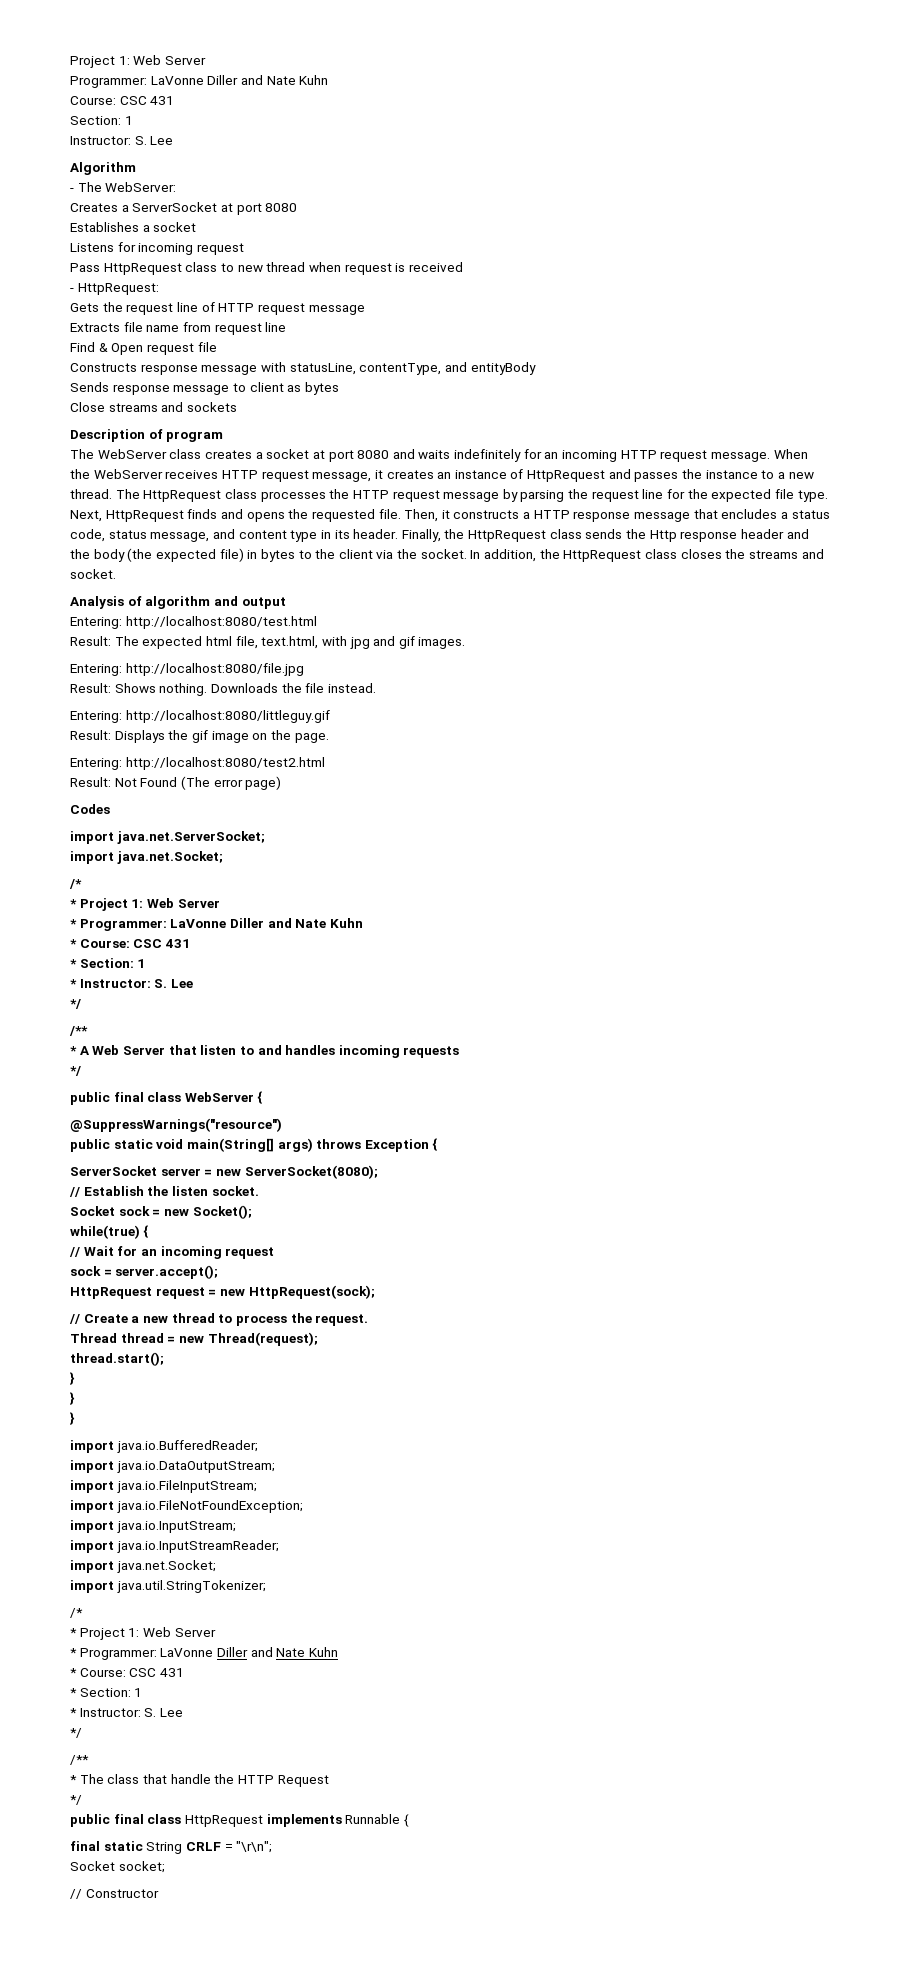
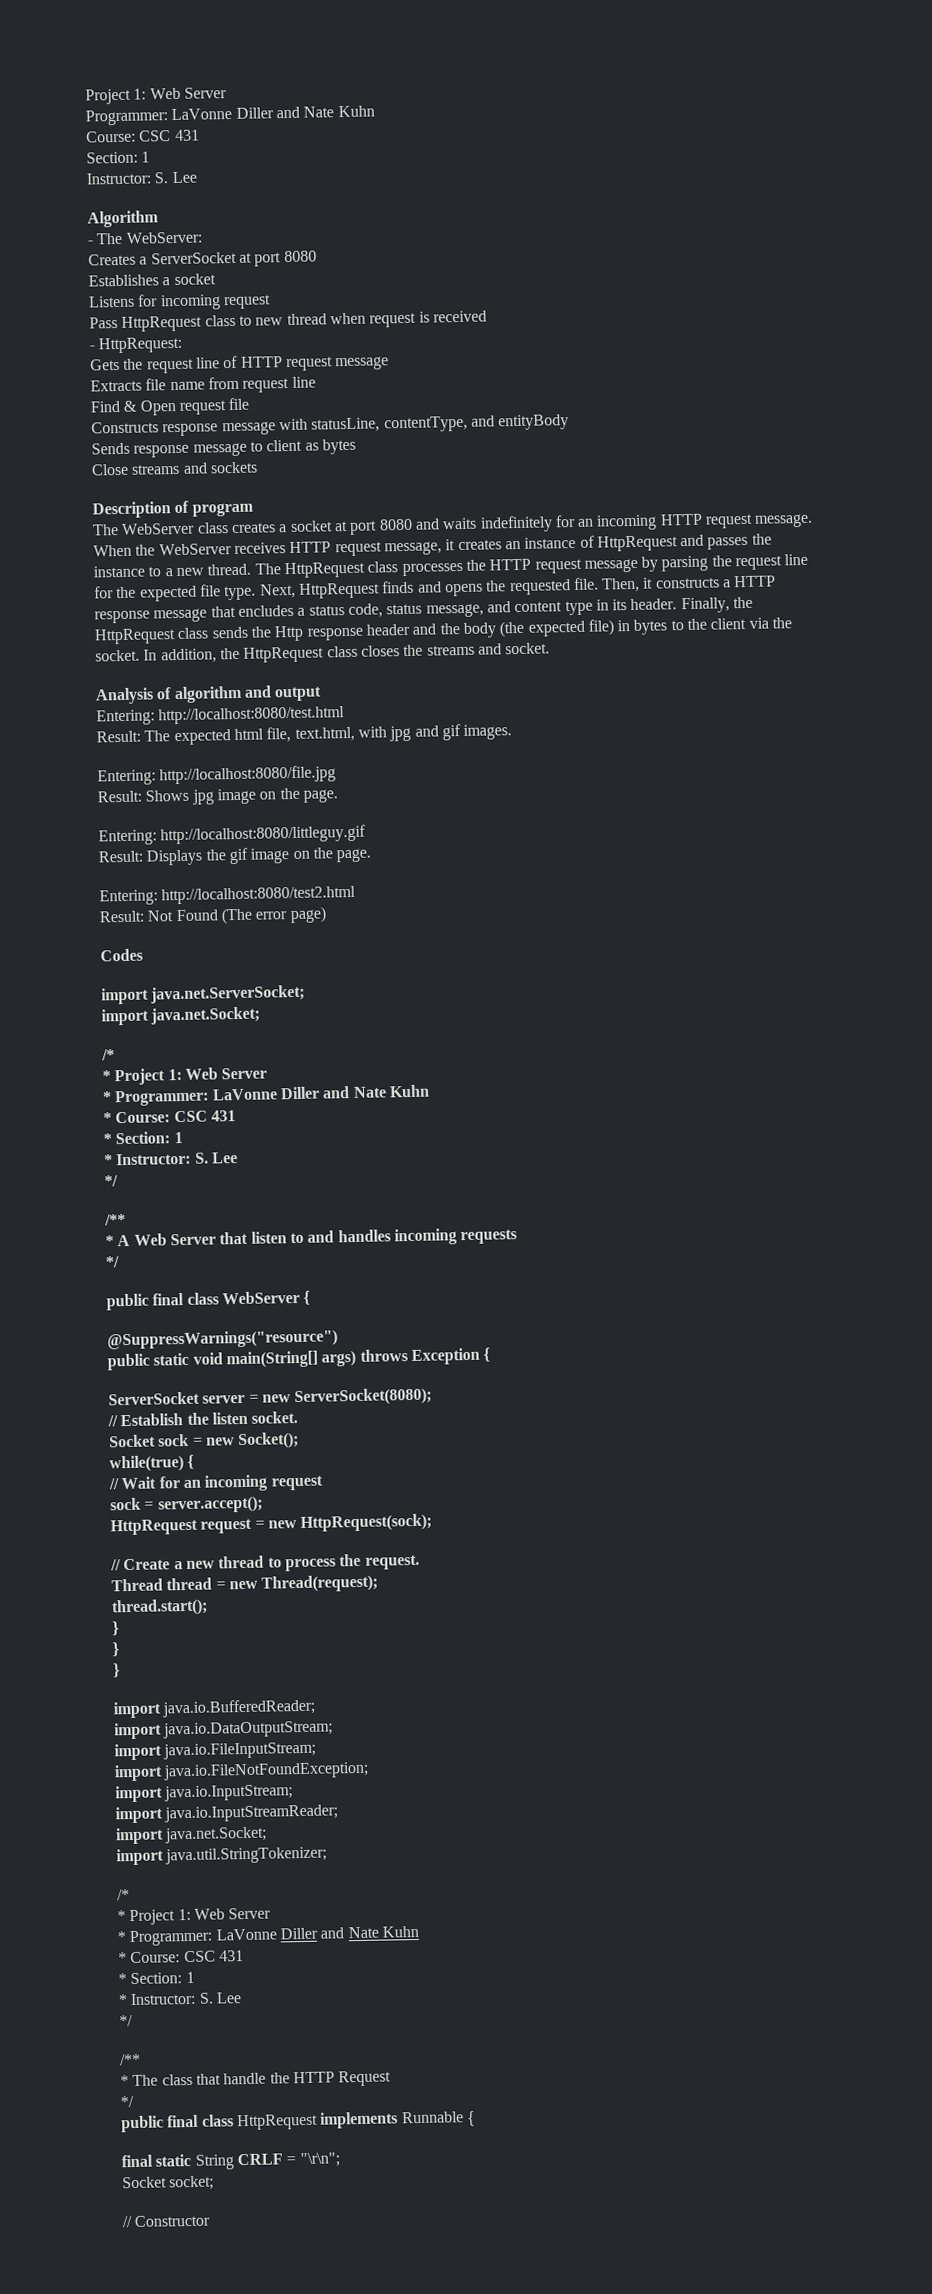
- Result: Shows nothing. Downloads the file instead.
+ Result: Shows jpg image on the page.

